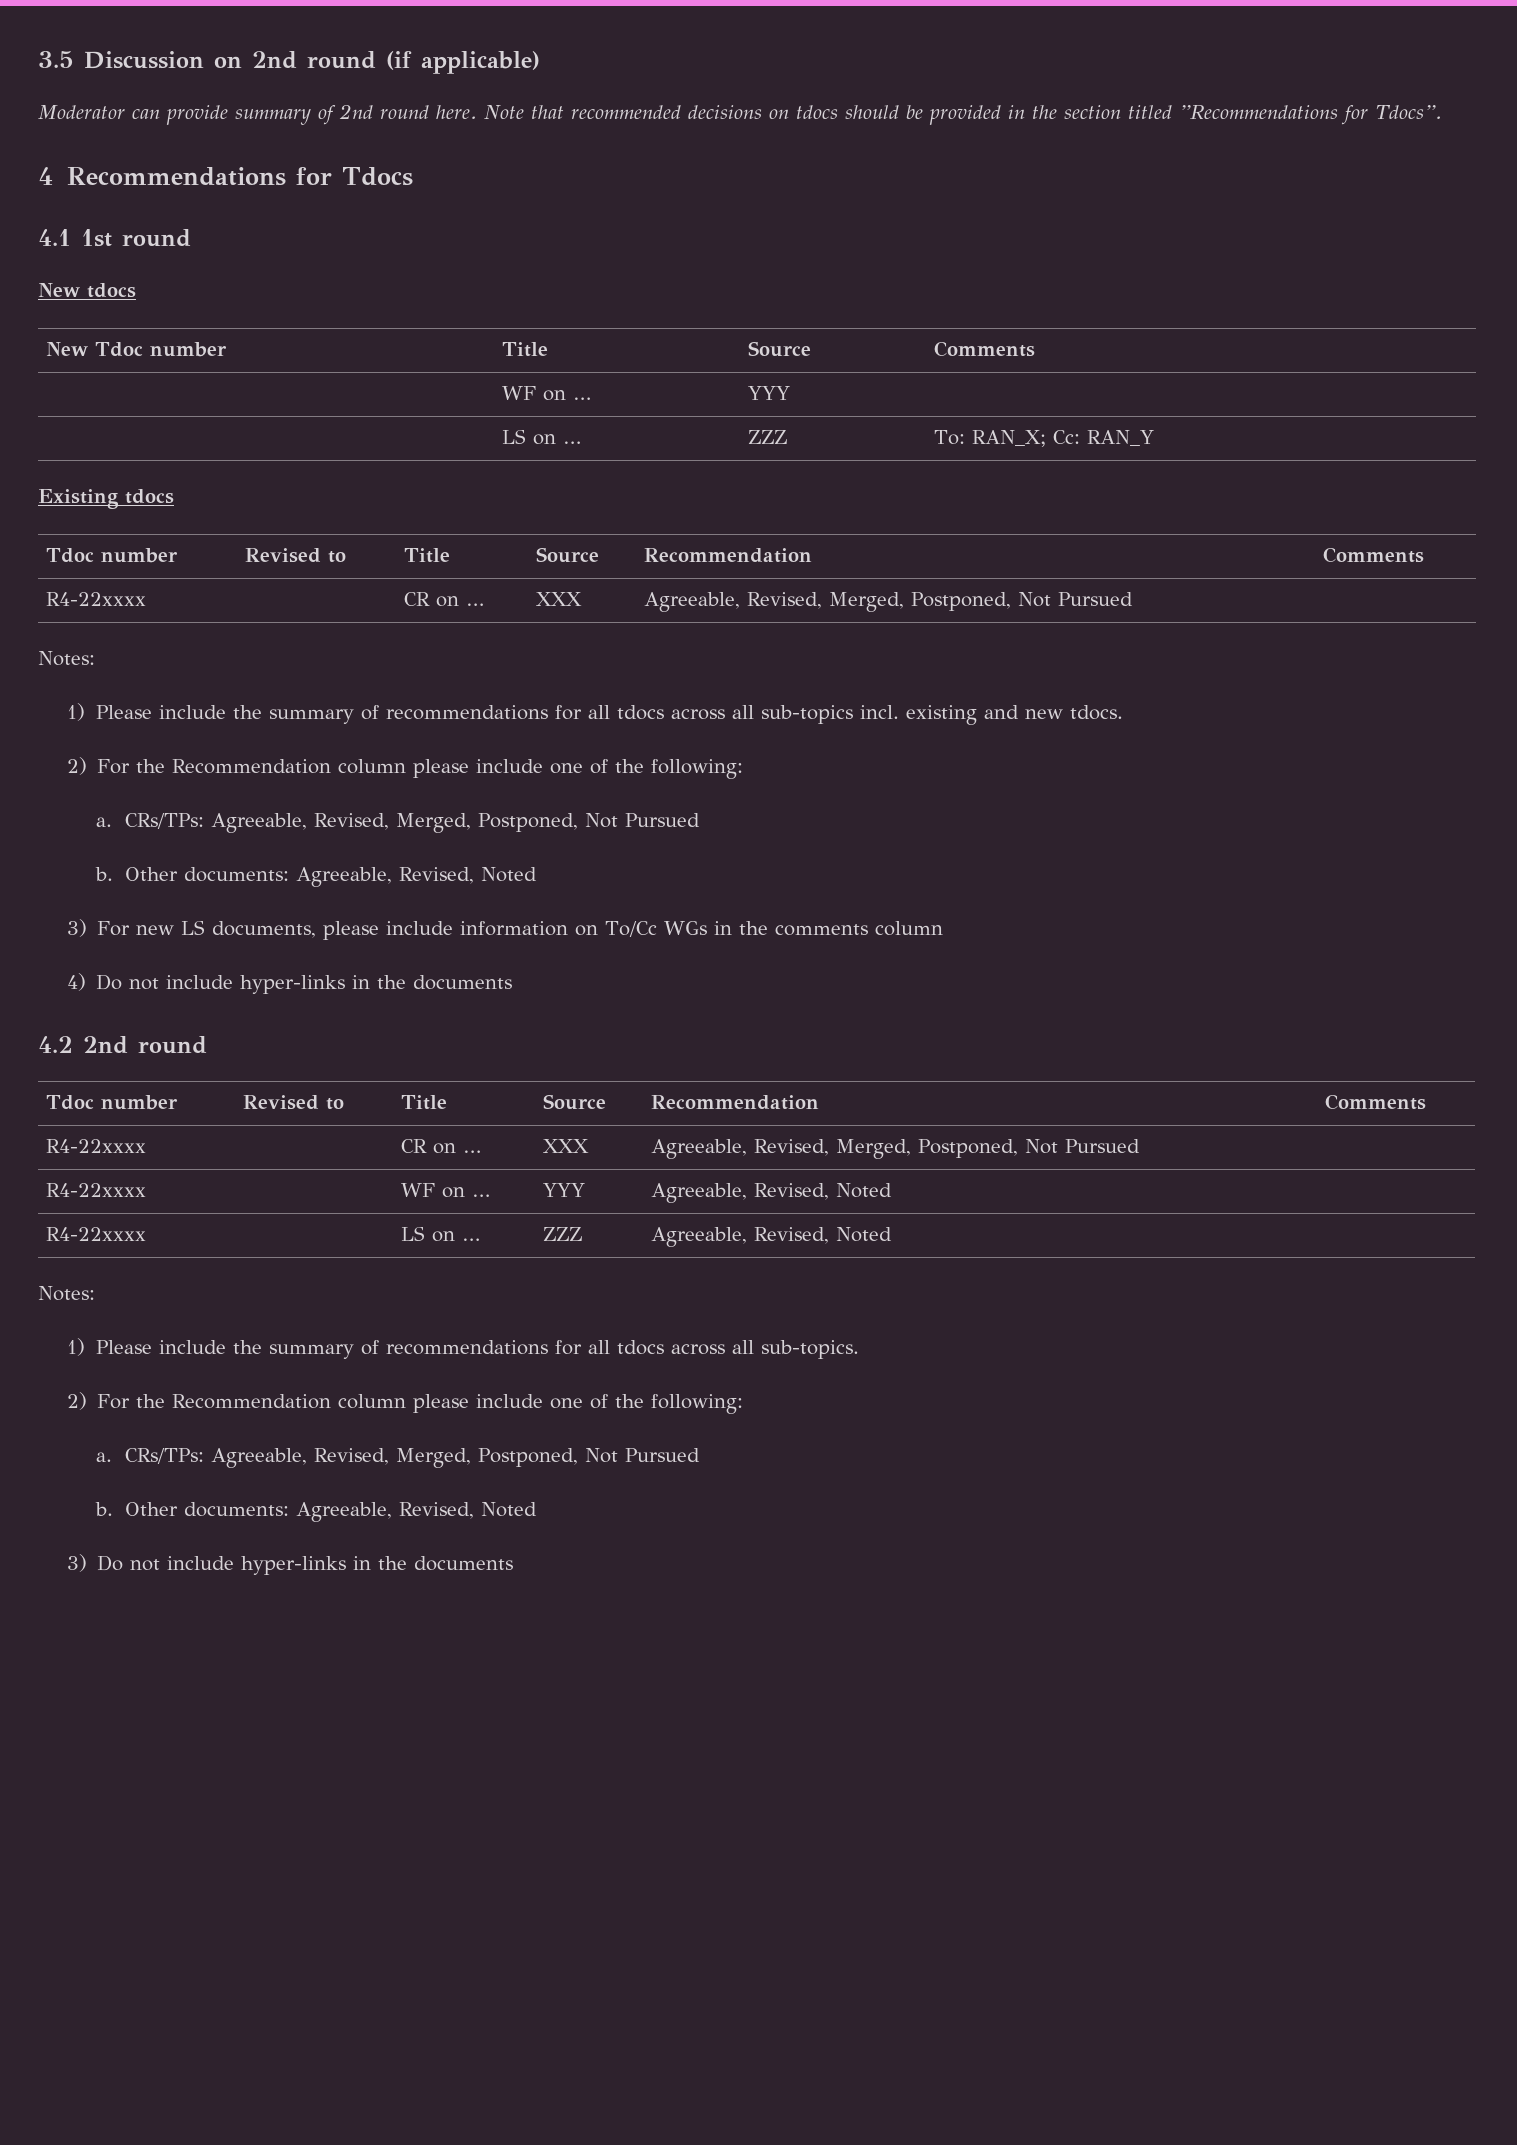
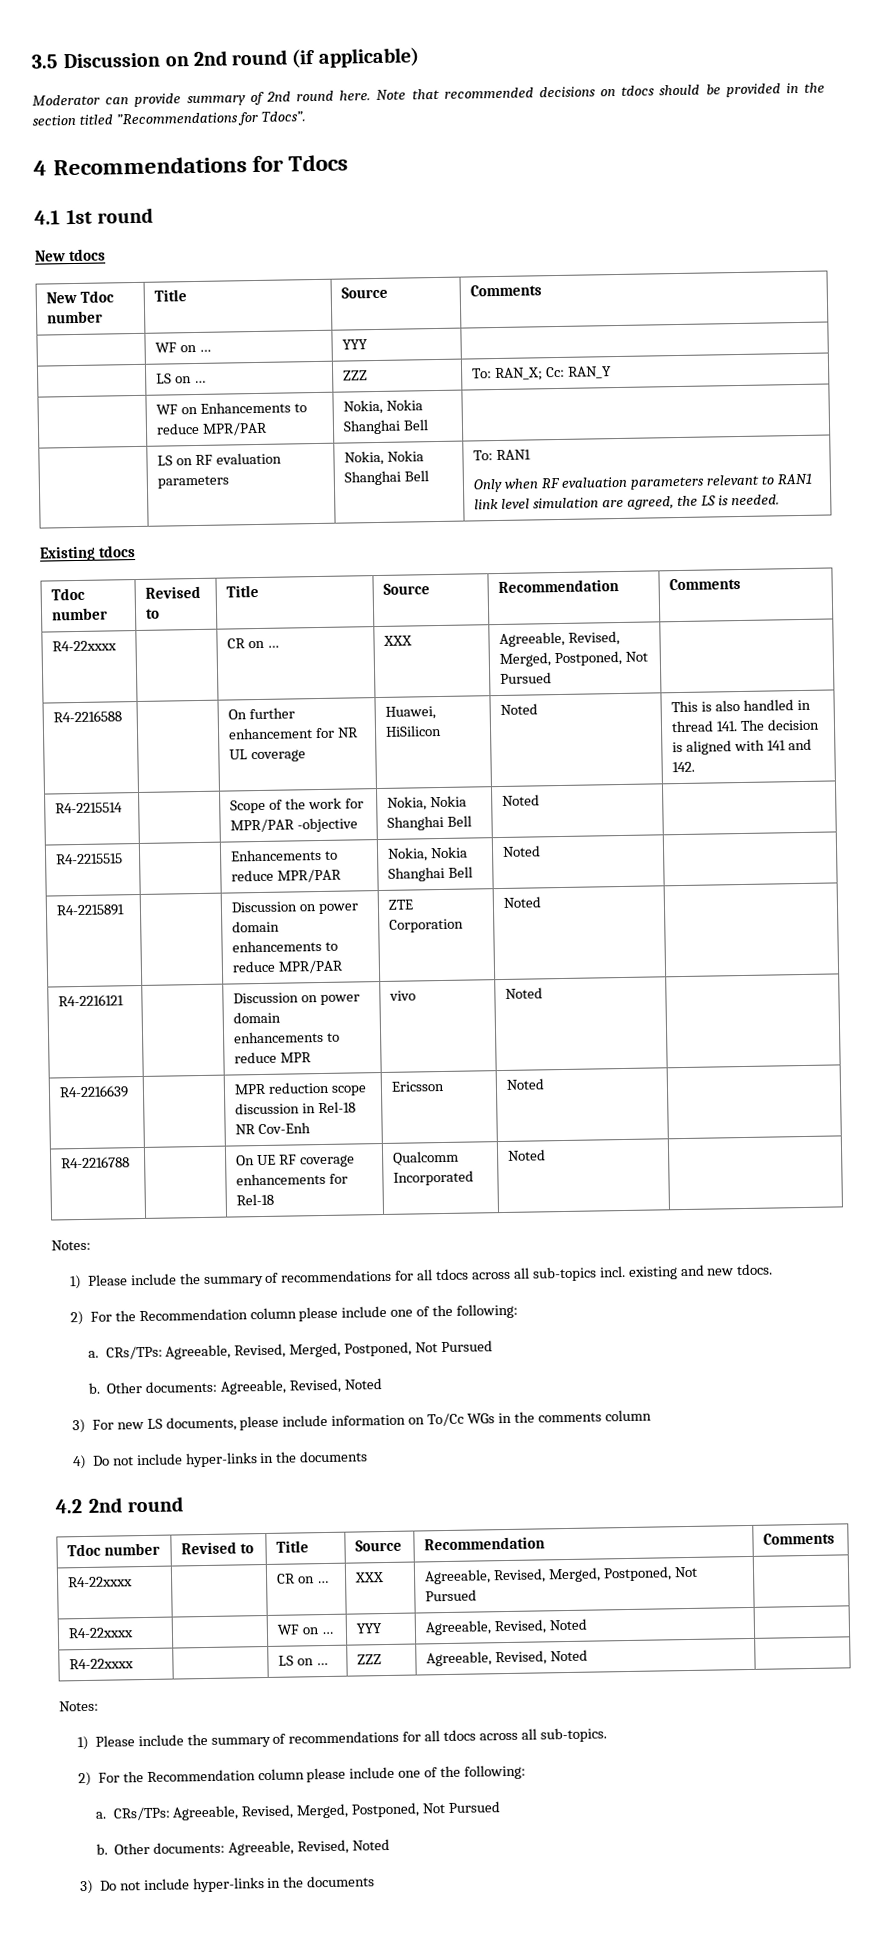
+ | WF on Enhancements to reduce MPR/PAR | Nokia, Nokia Shanghai Bell |
+ | LS on RF evaluation parameters | Nokia, Nokia Shanghai Bell | To: RAN1
+ Only when RF evaluation parameters relevant to RAN1 link level simulation are agreed, the LS is needed.
+ R4-2216588 | | On further enhancement for NR UL coverage | Huawei, HiSilicon | Noted | This is also handled in thread 141. The decision is aligned with 141 and 142.
+ R4-2215514 | | Scope of the work for MPR/PAR -objective | Nokia, Nokia Shanghai Bell | Noted |
+ R4-2215515 | | Enhancements to reduce MPR/PAR | Nokia, Nokia Shanghai Bell | Noted |
+ R4-2215891 | | Discussion on power domain enhancements to reduce MPR/PAR | ZTE Corporation | Noted |
+ R4-2216121 | | Discussion on power domain enhancements to reduce MPR | vivo | Noted |
+ R4-2216639 | | MPR reduction scope discussion in Rel-18 NR Cov-Enh | Ericsson | Noted |
+ R4-2216788 | | On UE RF coverage enhancements for Rel-18 | Qualcomm Incorporated | Noted |

